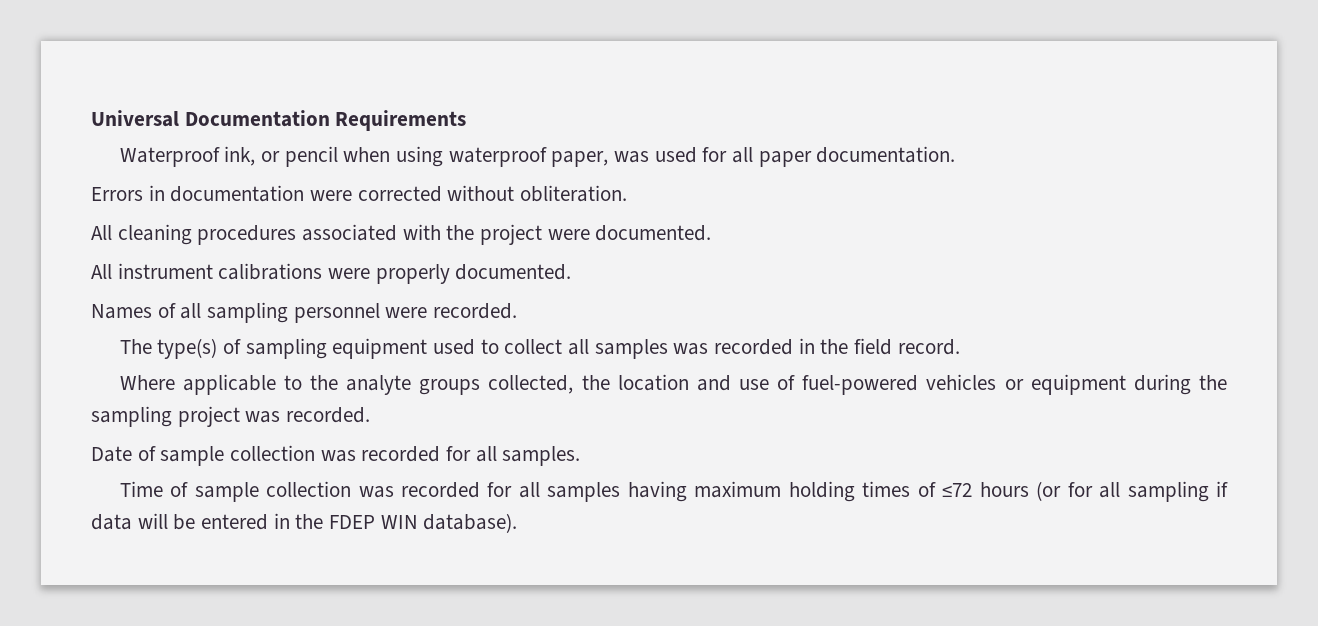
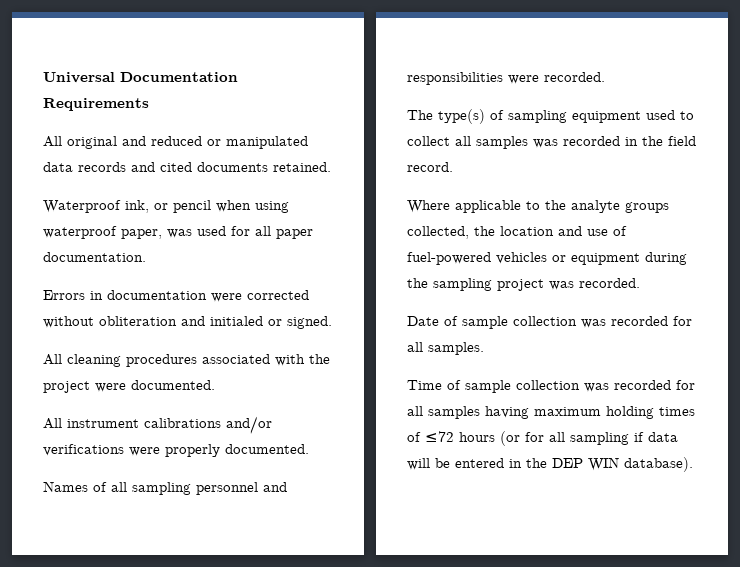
+ All original and reduced or manipulated data records and cited documents retained.
- Errors in documentation were corrected without obliteration.
+ Errors in documentation were corrected without obliteration and initialed or signed.
- All instrument calibrations were properly documented.
+ All instrument calibrations and/or verifications were properly documented.
- Names of all sampling personnel were recorded.
+ Names of all sampling personnel and responsibilities were recorded.
- Time of sample collection was recorded for all samples having maximum holding times of ≤72 hours (or for all sampling if data will be entered in the FDEP WIN database).
+ Time of sample collection was recorded for all samples having maximum holding times of ≤72 hours (or for all sampling if data will be entered in the DEP WIN database).

